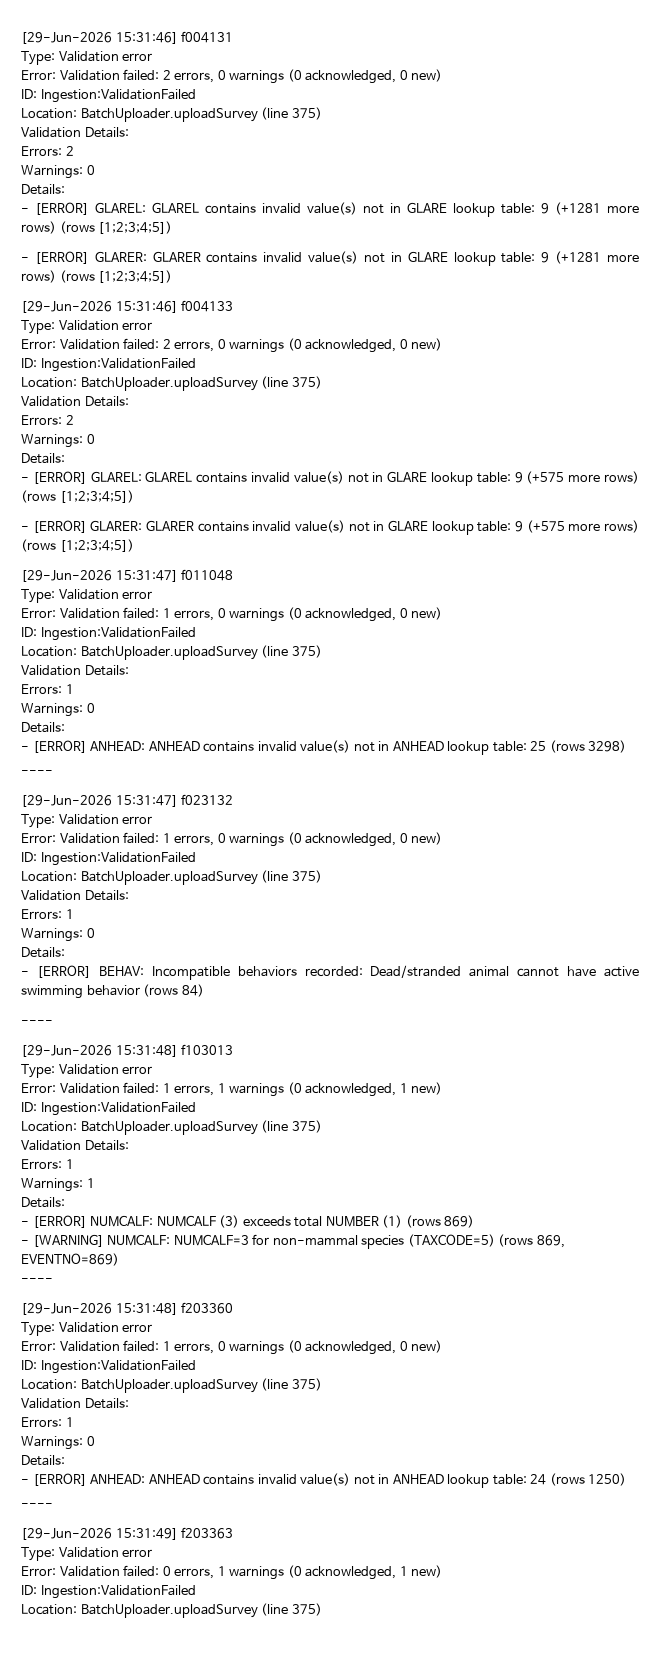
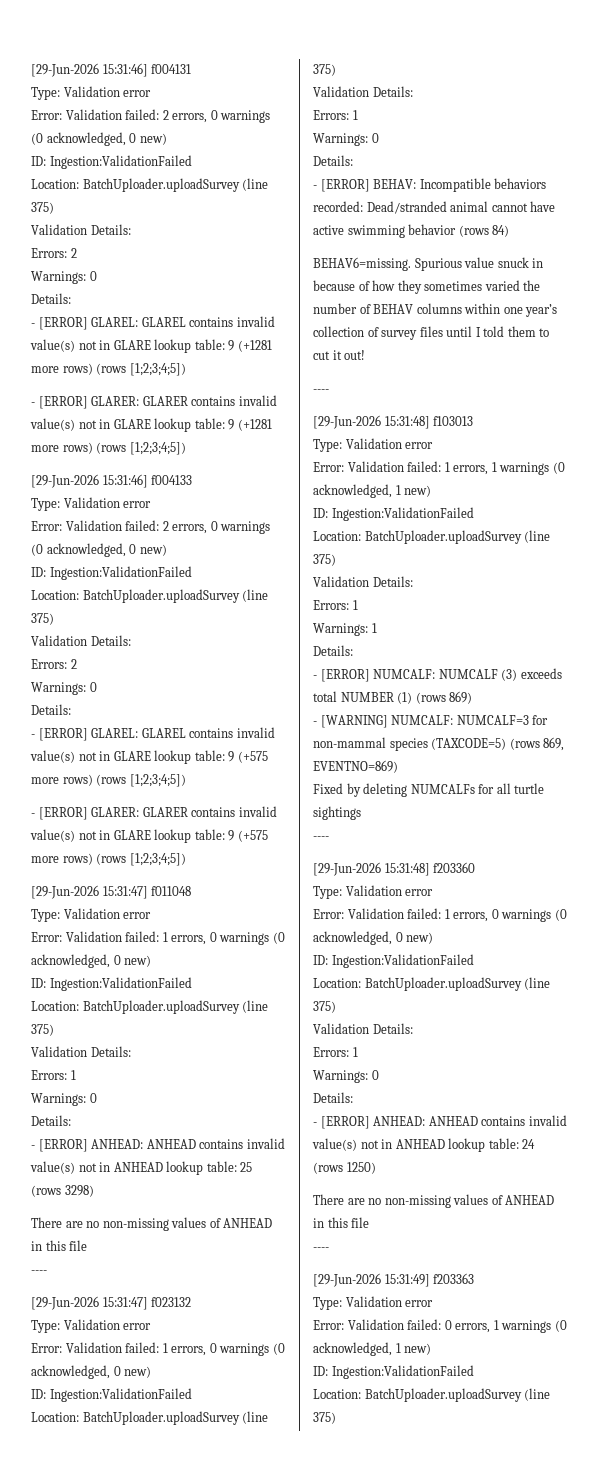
  - [ERROR] ANHEAD: ANHEAD contains invalid value(s) not in ANHEAD lookup table: 25 (rows 3298)
+ There are no non-missing values of ANHEAD in this file
+ BEHAV6=missing. Spurious value snuck in because of how they sometimes varied the number of BEHAV columns within one year’s collection of survey files until I told them to cut it out!
+ Fixed by deleting NUMCALFs for all turtle sightings
  - [ERROR] ANHEAD: ANHEAD contains invalid value(s) not in ANHEAD lookup table: 24 (rows 1250)
+ There are no non-missing values of ANHEAD in this file

